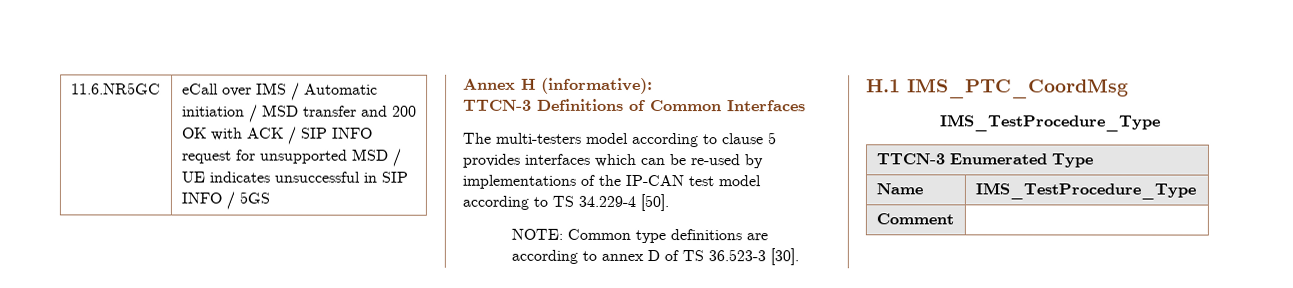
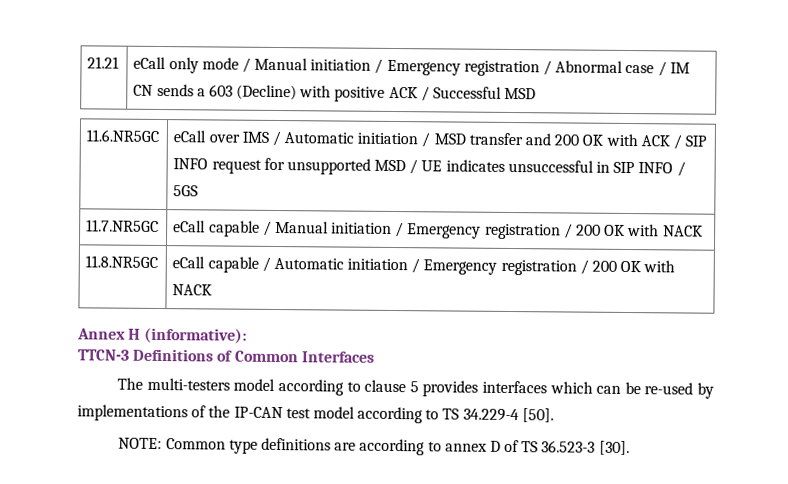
+ 21.21 | eCall only mode / Manual initiation / Emergency registration / Abnormal case / IM CN sends a 603 (Decline) with positive ACK / Successful MSD
+ 11.7.NR5GC | eCall capable / Manual initiation / Emergency registration / 200 OK with NACK
+ 11.8.NR5GC | eCall capable / Automatic initiation / Emergency registration / 200 OK with NACK
- H.1 IMS_PTC_CoordMsg
- IMS_TestProcedure_Type
- TTCN-3 Enumerated Type
- Name | IMS_TestProcedure_Type
- Comment |

